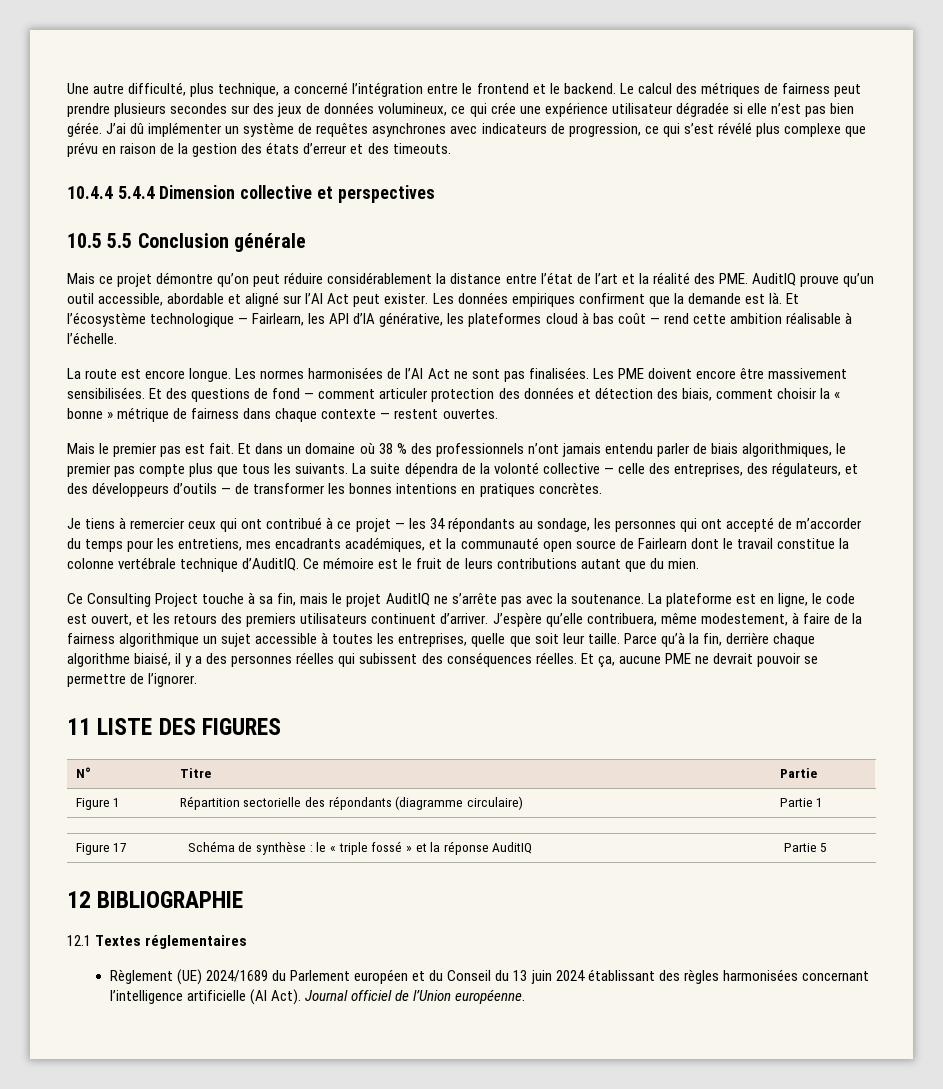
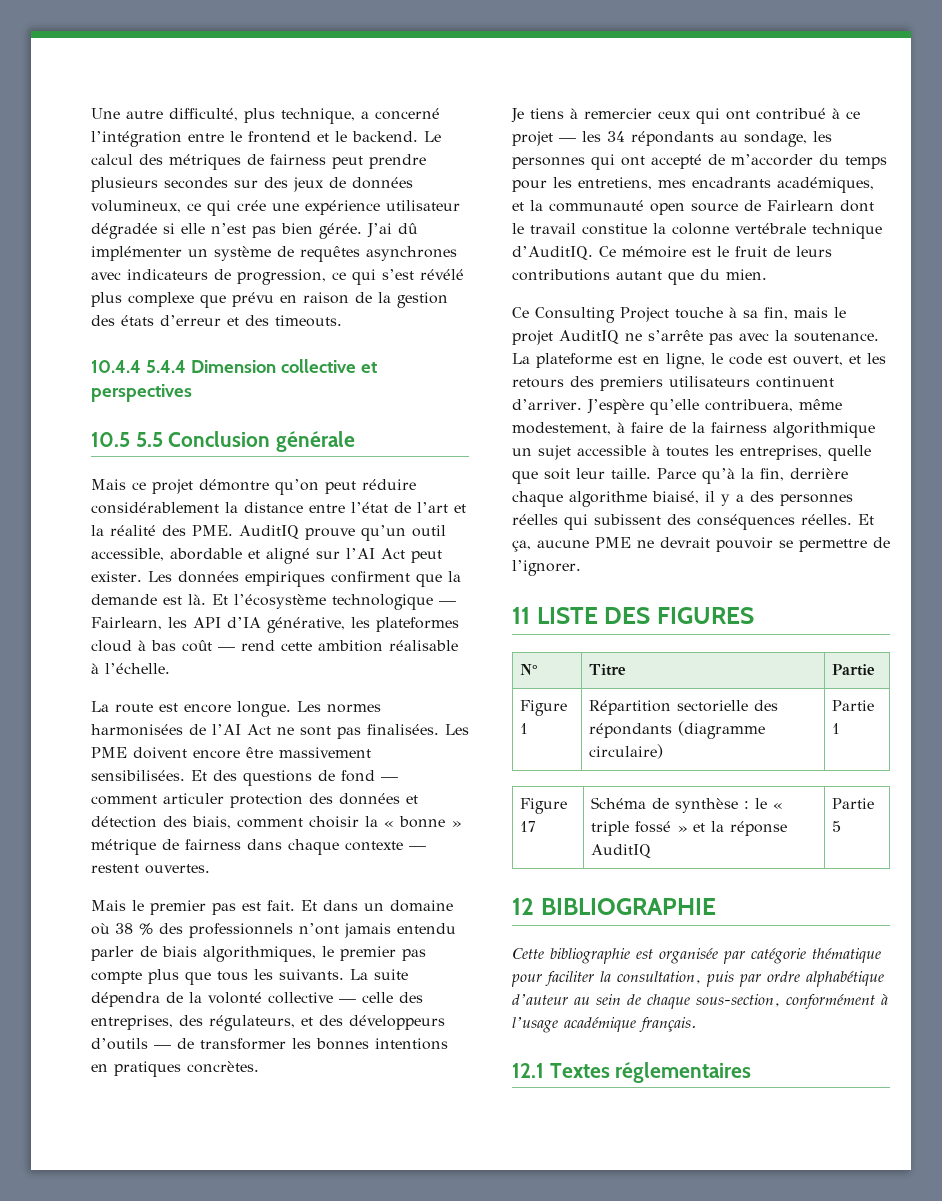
+ Cette bibliographie est organisée par catégorie thématique pour faciliter la consultation, puis par ordre alphabétique d’auteur au sein de chaque sous-section, conformément à l’usage académique français.
  12.1 Textes réglementaires
- Règlement (UE) 2024/1689 du Parlement européen et du Conseil du 13 juin 2024 établissant des règles harmonisées concernant l’intelligence artificielle (AI Act). Journal officiel de l’Union européenne.

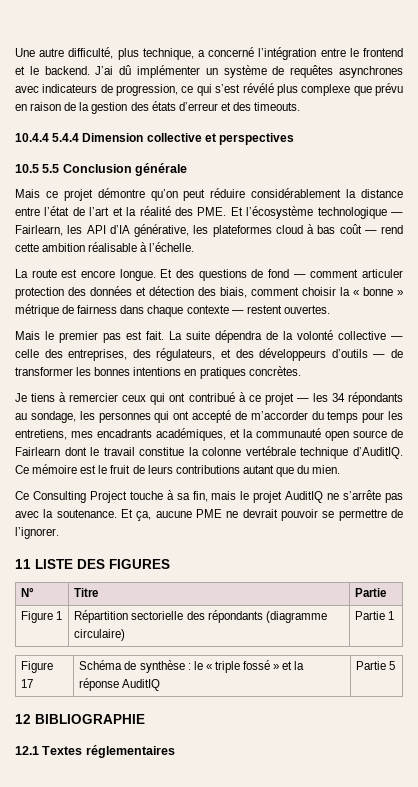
- Le calcul des métriques de fairness peut prendre plusieurs secondes sur des jeux de données volumineux, ce qui crée une expérience utilisateur dégradée si elle n’est pas bien gérée.
- Mais ce projet démontre qu’on peut réduire considérablement la distance entre l’état de l’art et la réalité des PME. AuditIQ prouve qu’un outil accessible, abordable et aligné sur l’AI Act peut exister. Les données empiriques confirment que la demande est là. Et l’écosystème technologique — Fairlearn, les API d’IA générative, les plateformes cloud à bas coût — rend cette ambition réalisable à l’échelle.
+ Mais ce projet démontre qu’on peut réduire considérablement la distance entre l’état de l’art et la réalité des PME. Et l’écosystème technologique — Fairlearn, les API d’IA générative, les plateformes cloud à bas coût — rend cette ambition réalisable à l’échelle.
- Les normes harmonisées de l’AI Act ne sont pas finalisées. Les PME doivent encore être massivement sensibilisées.
- Et dans un domaine où 38 % des professionnels n’ont jamais entendu parler de biais algorithmiques, le premier pas compte plus que tous les suivants.
- La plateforme est en ligne, le code est ouvert, et les retours des premiers utilisateurs continuent d’arriver. J’espère qu’elle contribuera, même modestement, à faire de la fairness algorithmique un sujet accessible à toutes les entreprises, quelle que soit leur taille. Parce qu’à la fin, derrière chaque algorithme biaisé, il y a des personnes réelles qui subissent des conséquences réelles.
- Cette bibliographie est organisée par catégorie thématique pour faciliter la consultation, puis par ordre alphabétique d’auteur au sein de chaque sous-section, conformément à l’usage académique français.

